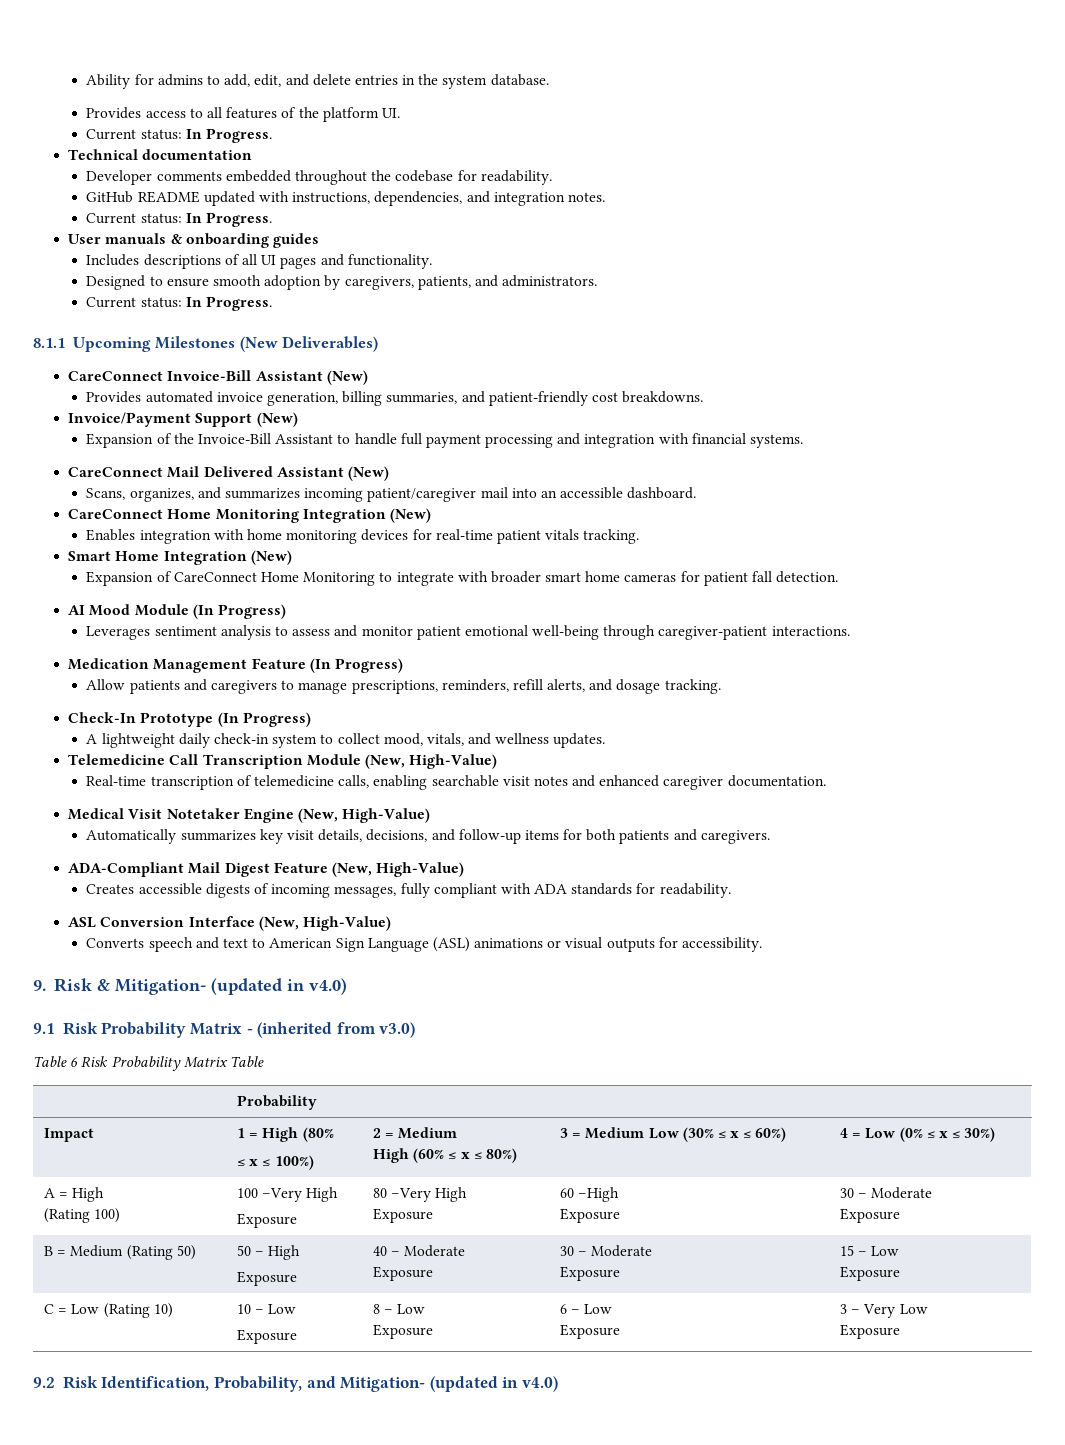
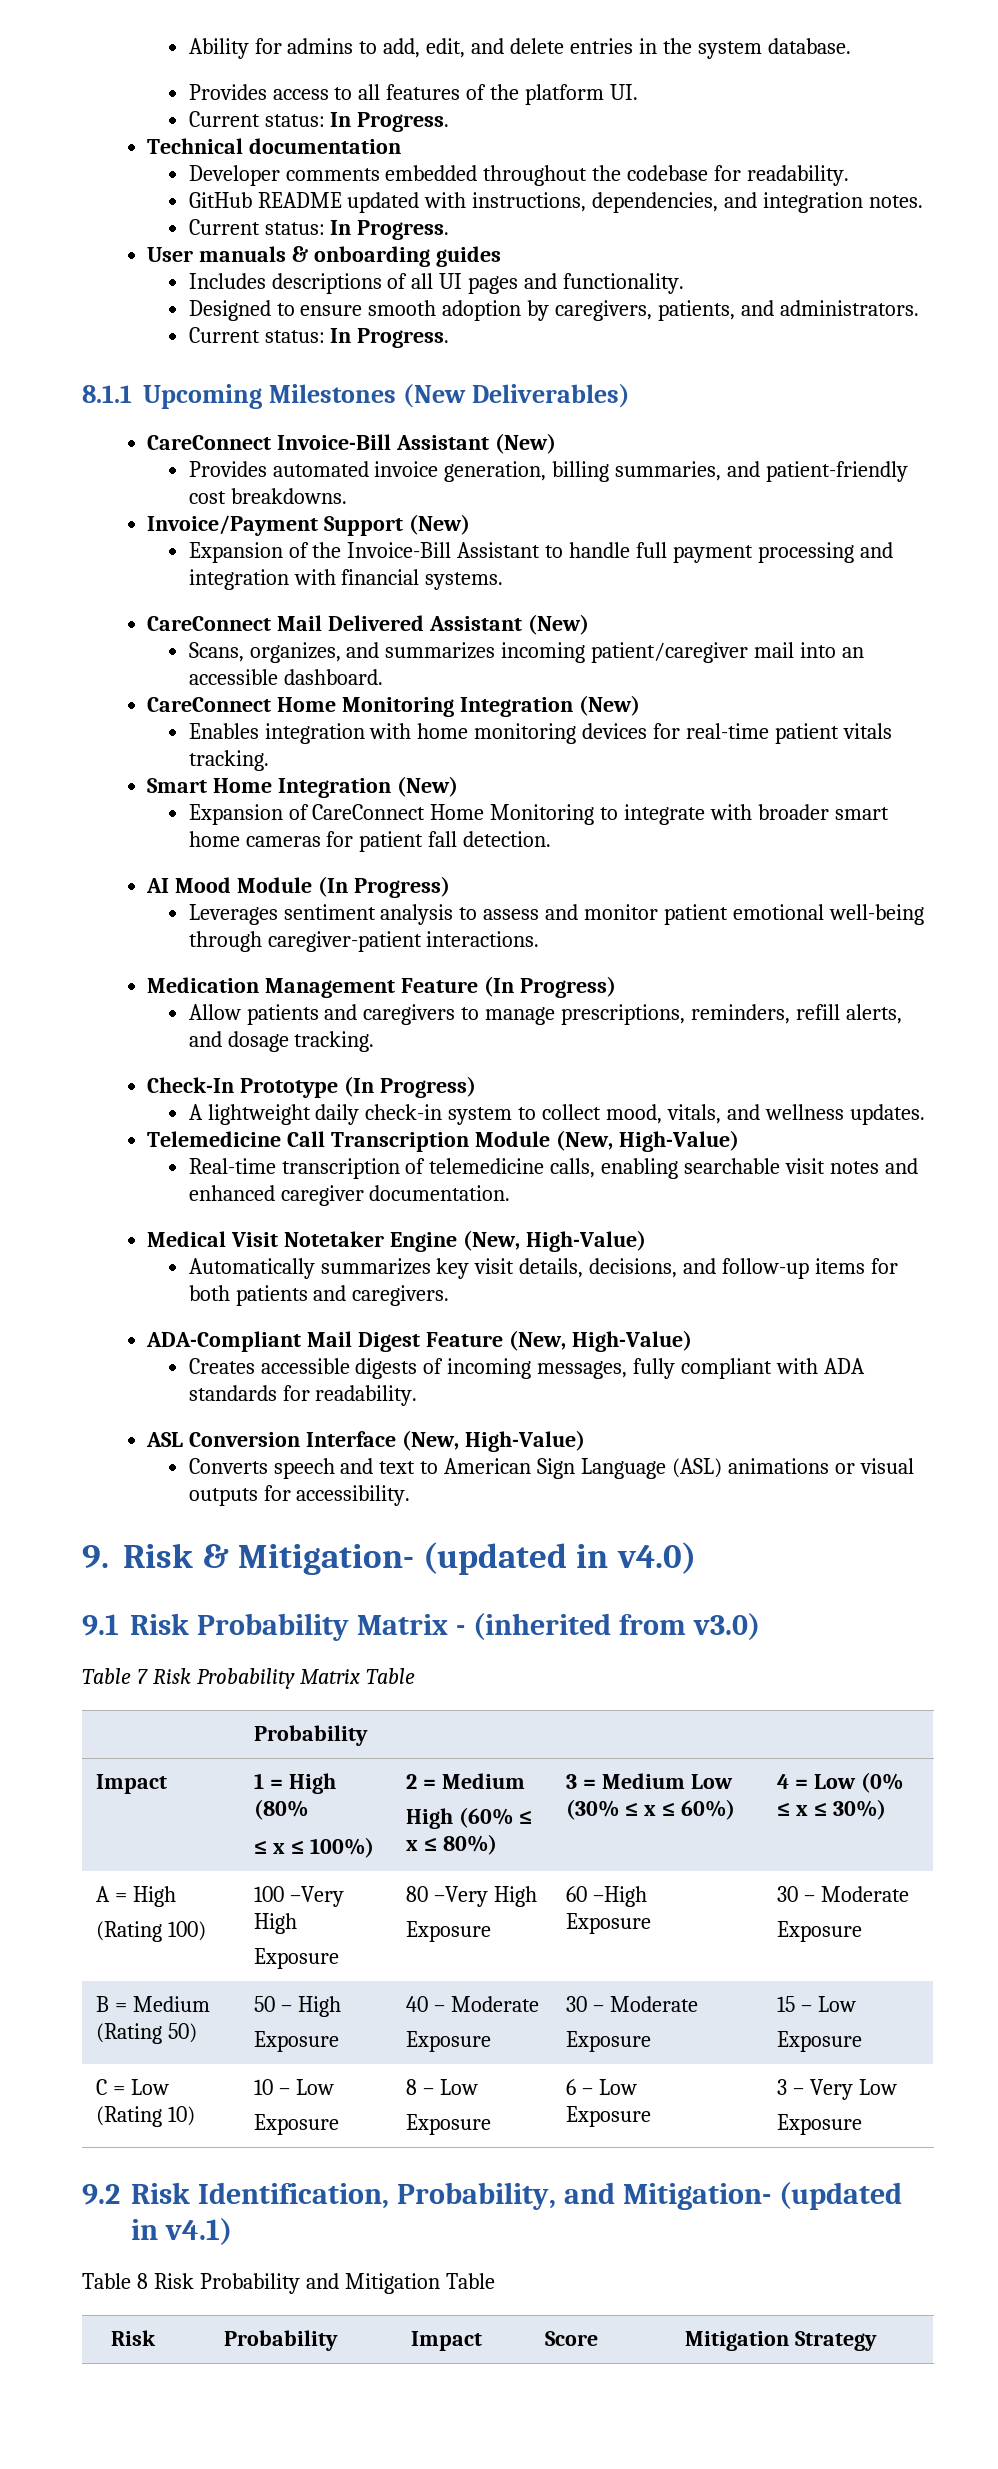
- Table 6 Risk Probability Matrix Table
+ Table 7 Risk Probability Matrix Table
- 9.2 Risk Identification, Probability, and Mitigation- (updated in v4.0)
+ 9.2 Risk Identification, Probability, and Mitigation- (updated in v4.1)
+ Table 8 Risk Probability and Mitigation Table
+ Risk | Probability | Impact | Score | Mitigation Strategy

